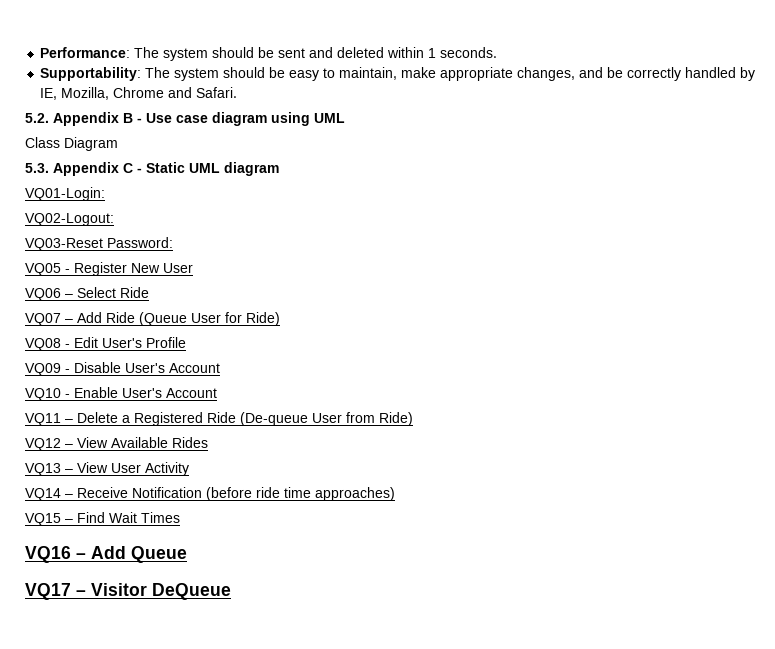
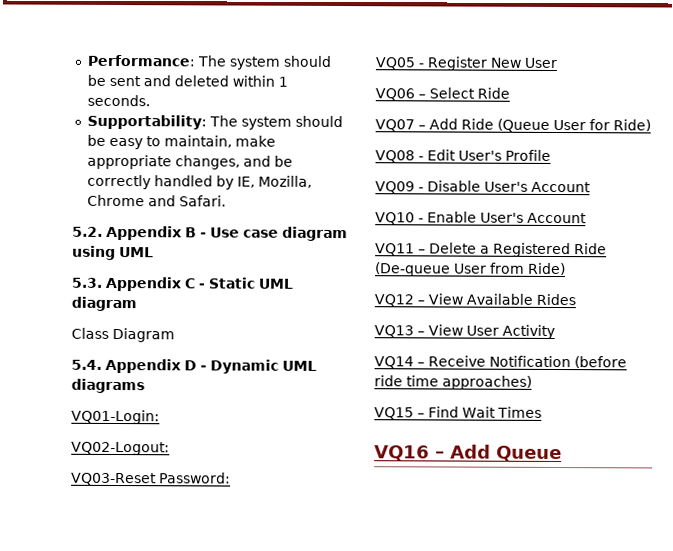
- Class Diagram
+ Class Diagram
+ 5.4. Appendix D - Dynamic UML diagrams
- VQ17 – Visitor DeQueue

